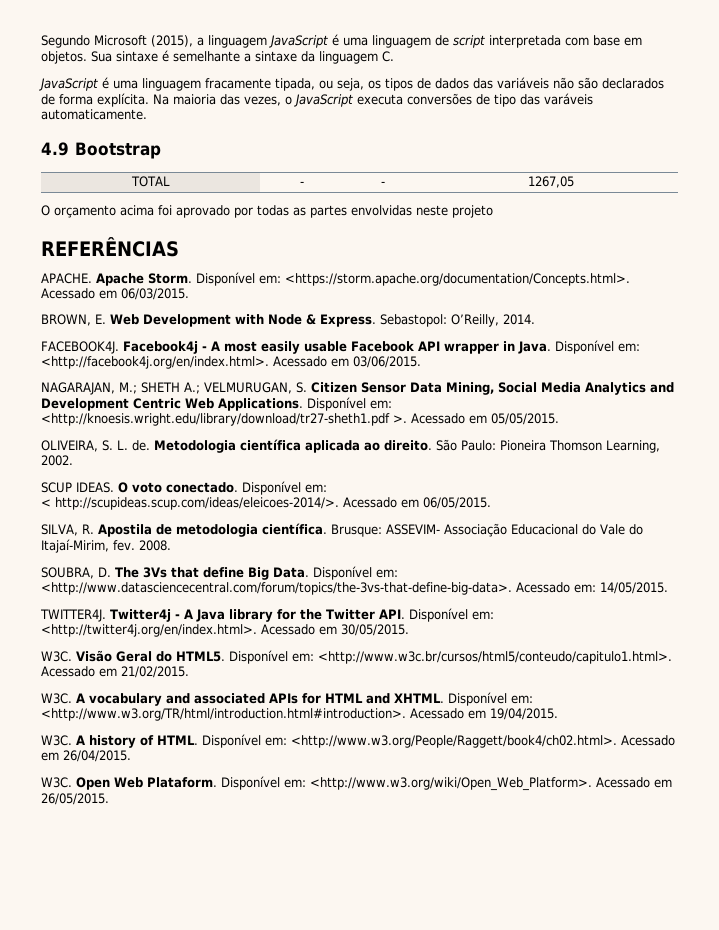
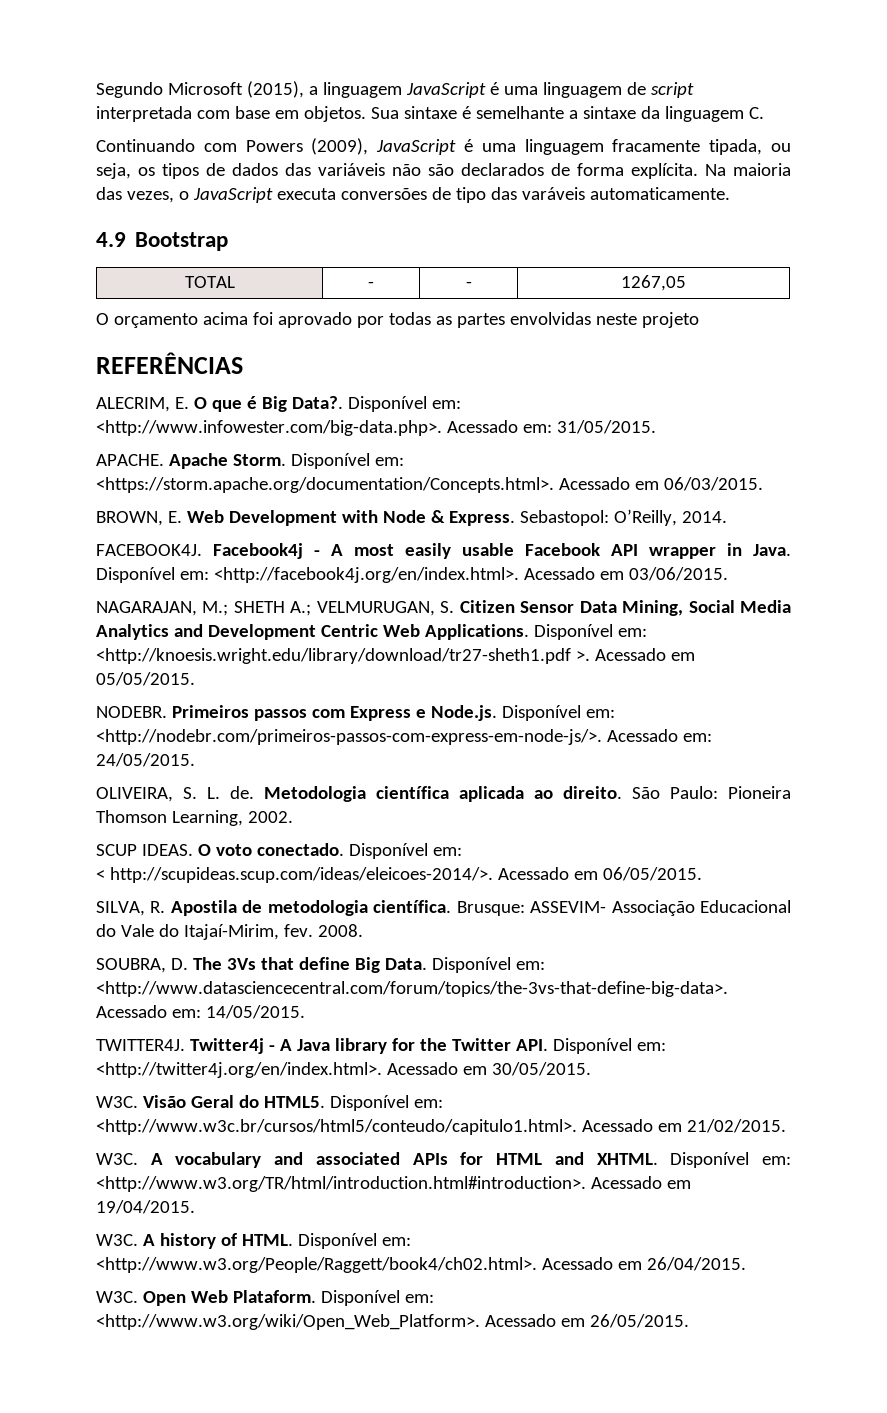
- JavaScript é uma linguagem fracamente tipada, ou seja, os tipos de dados das variáveis não são declarados de forma explícita.
+ Continuando com Powers (2009), JavaScript é uma linguagem fracamente tipada, ou seja, os tipos de dados das variáveis não são declarados de forma explícita.
+ ALECRIM, E. O que é Big Data?. Disponível em: <http://www.infowester.com/big-data.php>. Acessado em: 31/05/2015.
+ NODEBR. Primeiros passos com Express e Node.js. Disponível em: <http://nodebr.com/primeiros-passos-com-express-em-node-js/>. Acessado em: 24/05/2015.

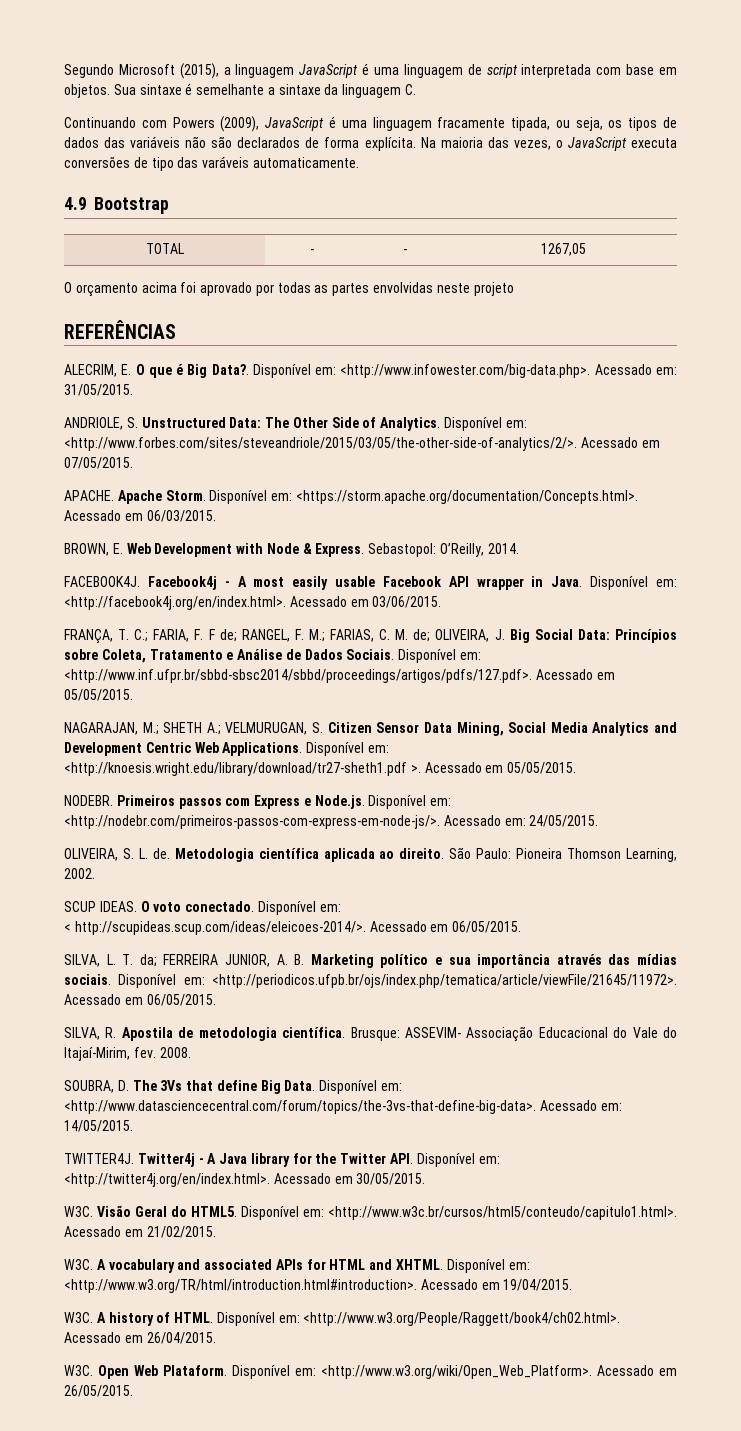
+ ANDRIOLE, S. Unstructured Data: The Other Side of Analytics. Disponível em: <http://www.forbes.com/sites/steveandriole/2015/03/05/the-other-side-of-analytics/2/>. Acessado em 07/05/2015.
+ FRANÇA, T. C.; FARIA, F. F de; RANGEL, F. M.; FARIAS, C. M. de; OLIVEIRA, J. Big Social Data: Princípios sobre Coleta, Tratamento e Análise de Dados Sociais. Disponível em: <http://www.inf.ufpr.br/sbbd-sbsc2014/sbbd/proceedings/artigos/pdfs/127.pdf>. Acessado em 05/05/2015.
+ SILVA, L. T. da; FERREIRA JUNIOR, A. B. Marketing político e sua importância através das mídias sociais. Disponível em: <http://periodicos.ufpb.br/ojs/index.php/tematica/article/viewFile/21645/11972>. Acessado em 06/05/2015.

